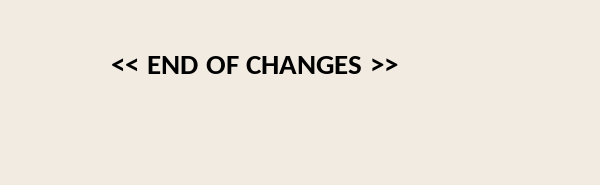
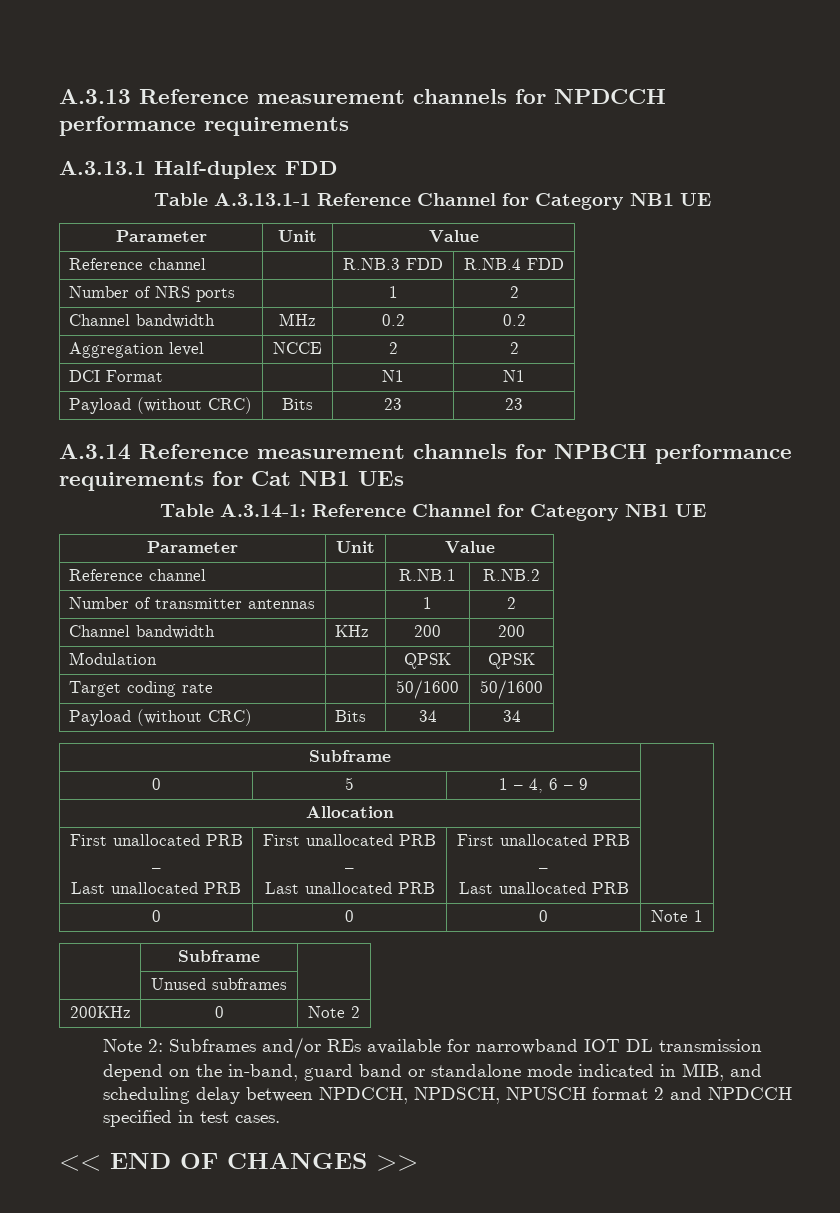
+ A.3.13 Reference measurement channels for NPDCCH performance requirements
+ A.3.13.1 Half-duplex FDD
+ Table A.3.13.1-1 Reference Channel for Category NB1 UE
+ Parameter | Unit | Value
+ Reference channel | | R.NB.3 FDD | R.NB.4 FDD
+ Number of NRS ports | | 1 | 2
+ Channel bandwidth | MHz | 0.2 | 0.2
+ Aggregation level | NCCE | 2 | 2
+ DCI Format | | N1 | N1
+ Payload (without CRC) | Bits | 23 | 23
+ A.3.14 Reference measurement channels for NPBCH performance requirements for Cat NB1 UEs
+ Table A.3.14-1: Reference Channel for Category NB1 UE
+ Parameter | Unit | Value
+ Reference channel | | R.NB.1 | R.NB.2
+ Number of transmitter antennas | | 1 | 2
+ Channel bandwidth | KHz | 200 | 200
+ Modulation | | QPSK | QPSK
+ Target coding rate | | 50/1600 | 50/1600
+ Payload (without CRC) | Bits | 34 | 34
+ Subframe |
+ 0 | 5 | 1 – 4, 6 – 9 |
+ Allocation |
+ First unallocated PRB
+ –
+ Last unallocated PRB | First unallocated PRB
+ –
+ Last unallocated PRB | First unallocated PRB
+ –
+ Last unallocated PRB |
+ 0 | 0 | 0 | Note 1
+ | Subframe |
+ | Unused subframes |
+ 200KHz | 0 | Note 2
+ Note 2: Subframes and/or REs available for narrowband IOT DL transmission depend on the in-band, guard band or standalone mode indicated in MIB, and scheduling delay between NPDCCH, NPDSCH, NPUSCH format 2 and NPDCCH specified in test cases.

